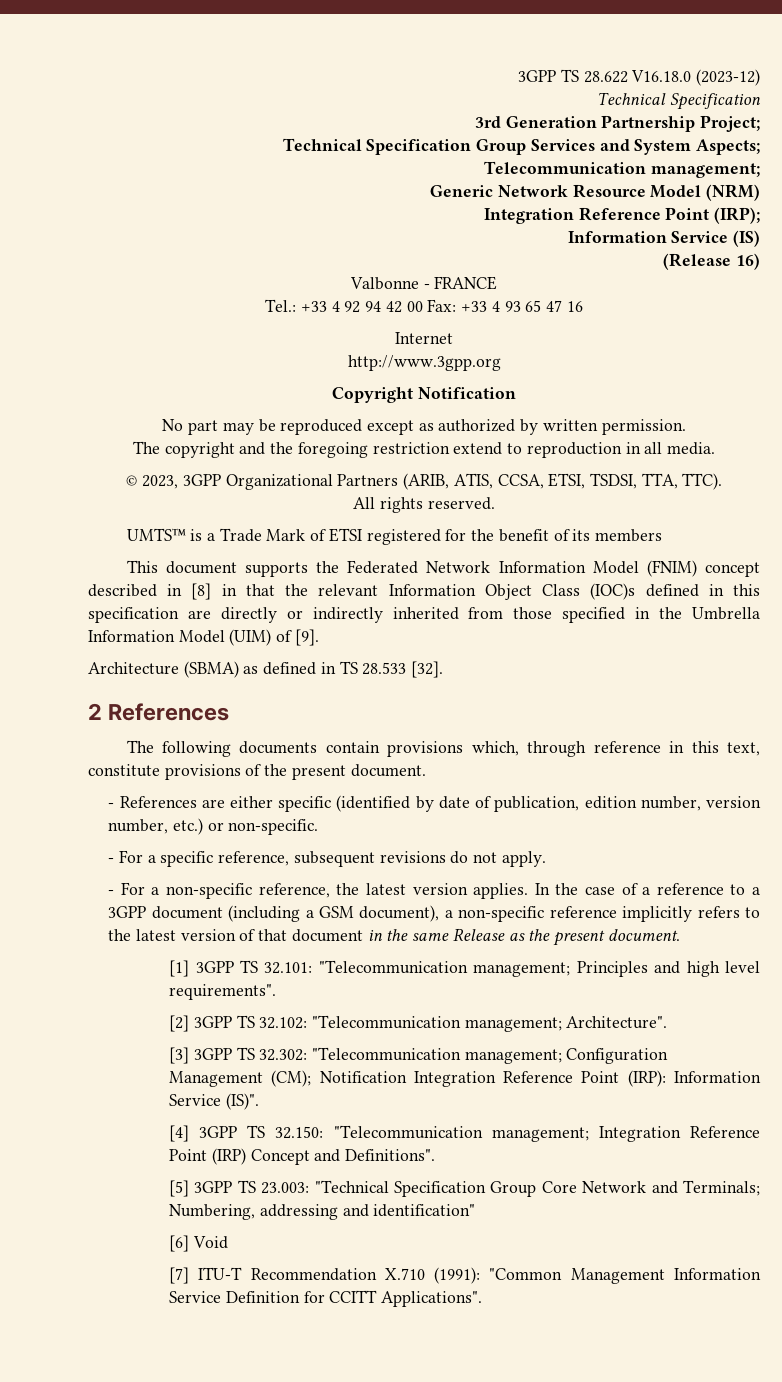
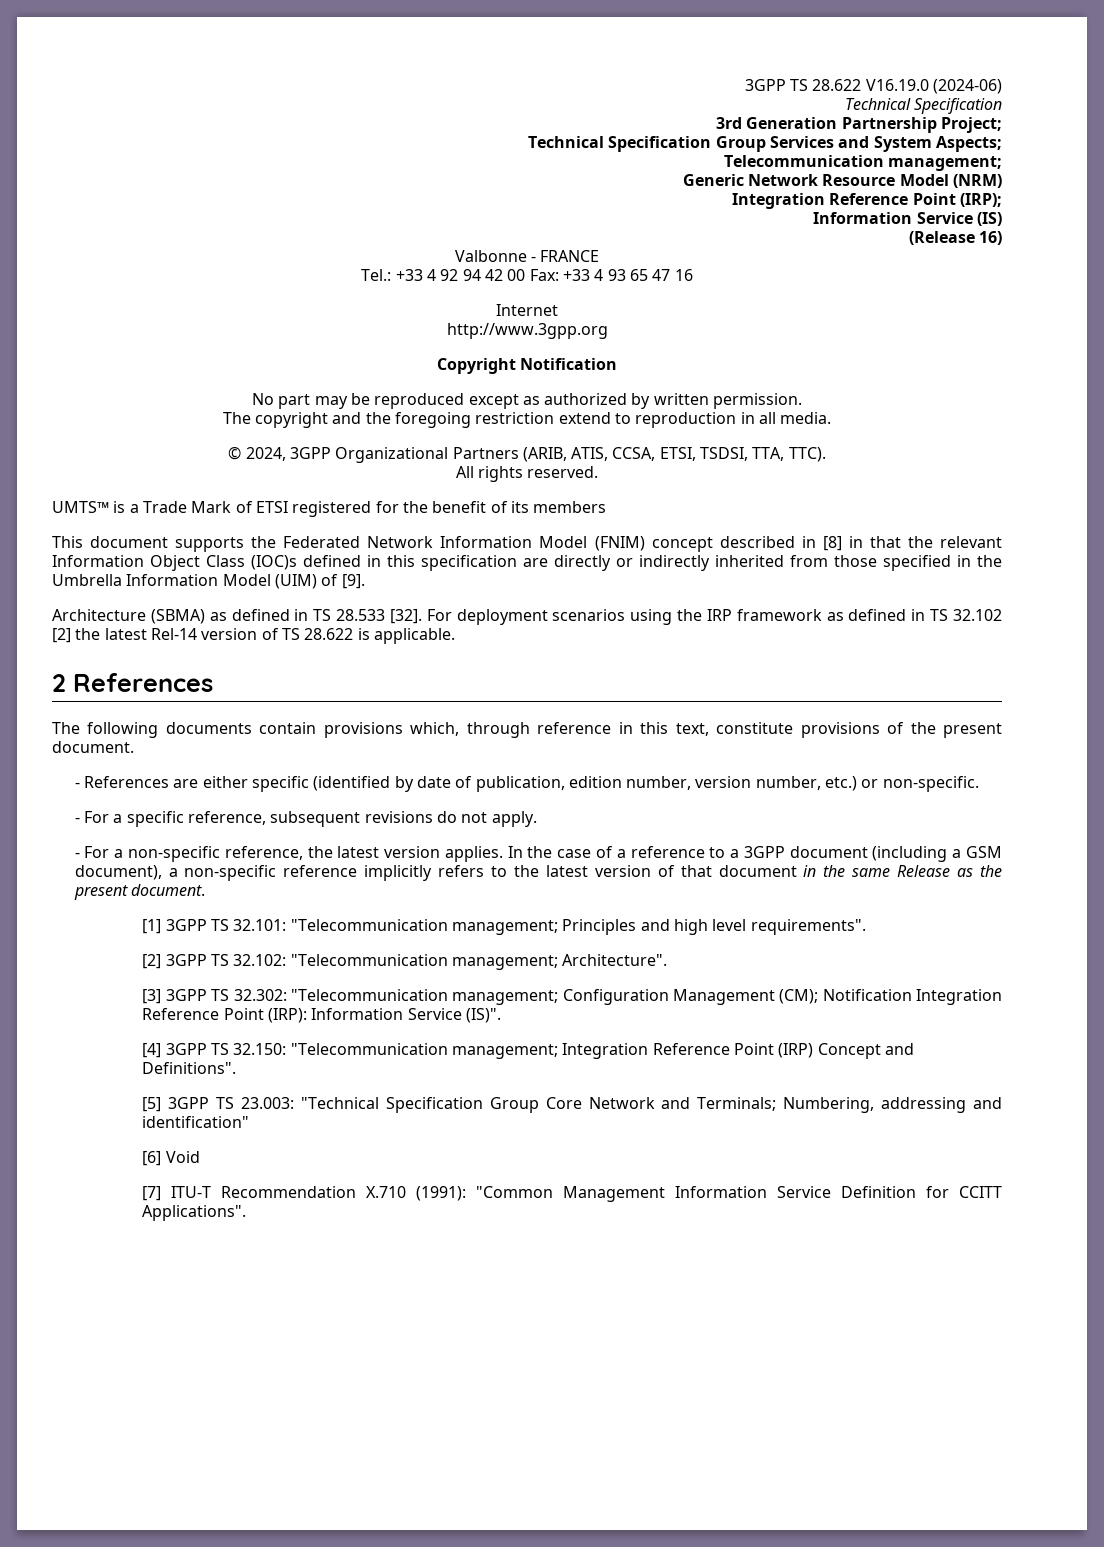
- 3GPP TS 28.622 V16.18.0 (2023-12)
+ 3GPP TS 28.622 V16.19.0 (2024-06)
- © 2023, 3GPP Organizational Partners (ARIB, ATIS, CCSA, ETSI, TSDSI, TTA, TTC).
+ © 2024, 3GPP Organizational Partners (ARIB, ATIS, CCSA, ETSI, TSDSI, TTA, TTC).
+ For deployment scenarios using the IRP framework as defined in TS 32.102 [2] the latest Rel-14 version of TS 28.622 is applicable.

